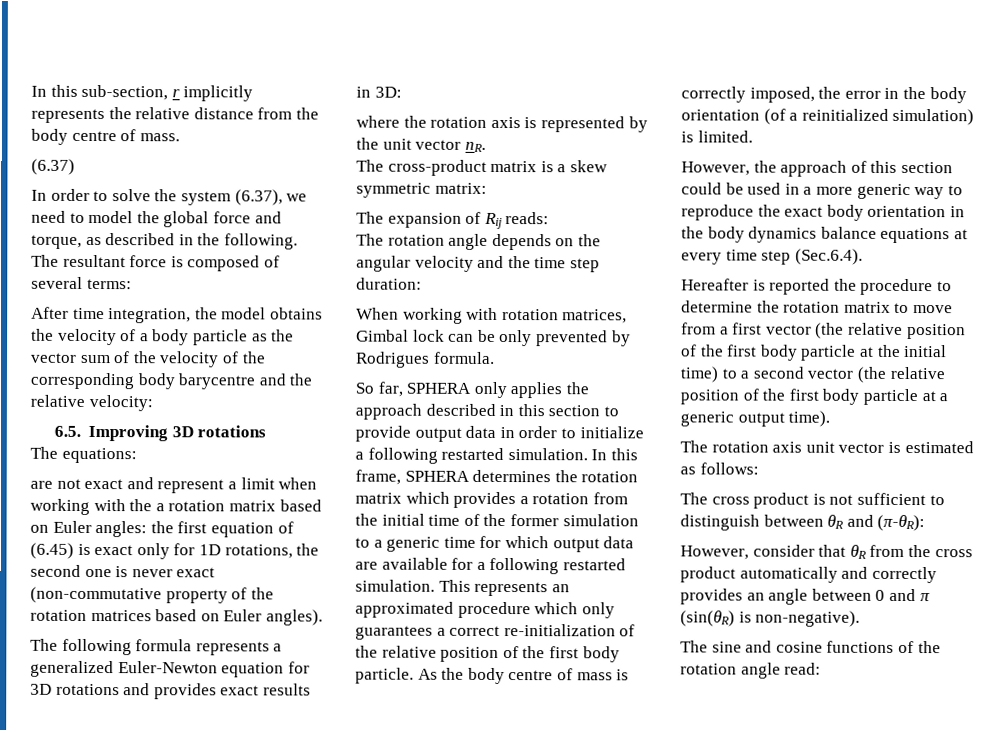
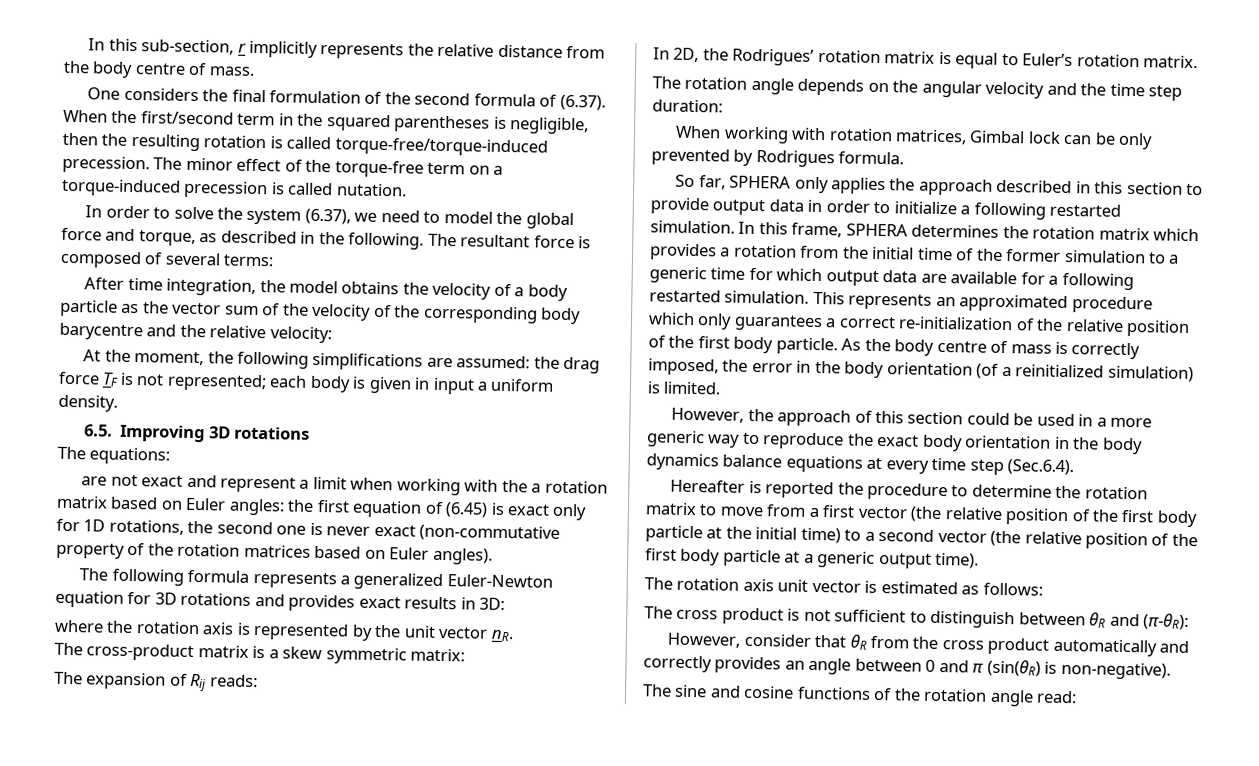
- (6.37)
+ One considers the final formulation of the second formula of (6.37). When the first/second term in the squared parentheses is negligible, then the resulting rotation is called torque-free/torque-induced precession. The minor effect of the torque-free term on a torque-induced precession is called nutation.
+ At the moment, the following simplifications are assumed: the drag force TF is not represented; each body is given in input a uniform density.
+ In 2D, the Rodrigues’ rotation matrix is equal to Euler’s rotation matrix.

